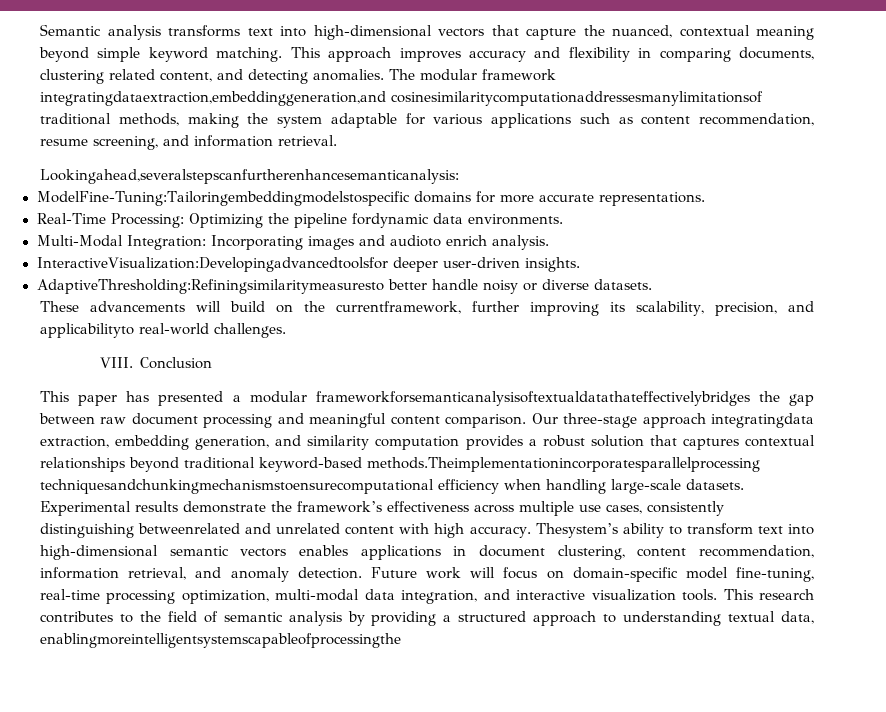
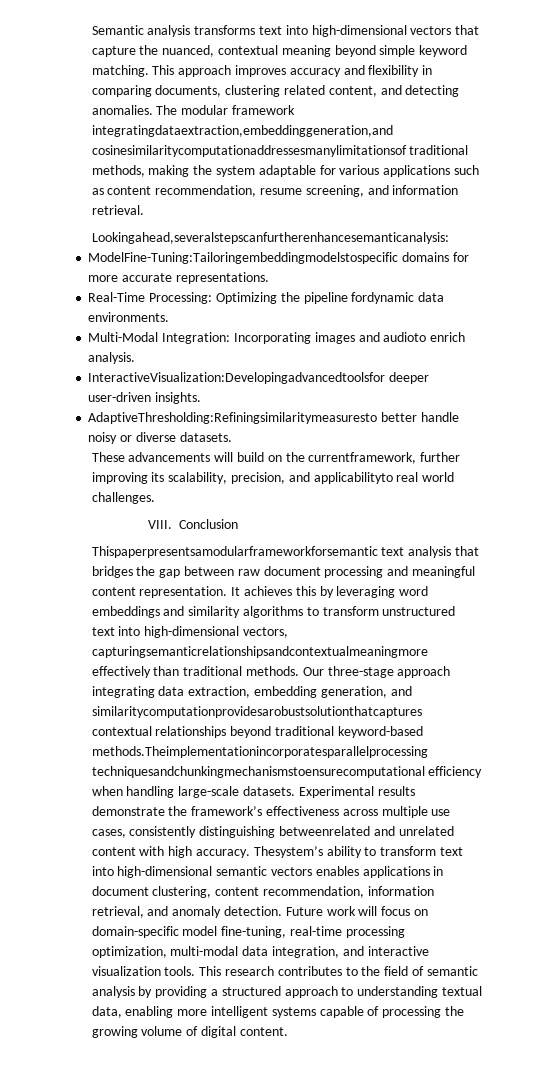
- These advancements will build on the currentframework, further improving its scalability, precision, and applicabilityto real-world challenges.
+ These advancements will build on the currentframework, further improving its scalability, precision, and applicabilityto real world challenges.
- This paper has presented a modular frameworkforsemanticanalysisoftextualdatathateffectivelybridges the gap between raw document processing and meaningful content comparison.
+ Thispaperpresentsamodularframeworkforsemantic text analysis that bridges the gap between raw document processing and meaningful content representation. It achieves this by leveraging word embeddings and similarity algorithms to transform unstructured text into high-dimensional vectors, capturingsemanticrelationshipsandcontextualmeaningmore effectively than traditional methods.
- Our three-stage approach integratingdata extraction, embedding generation, and similarity computation provides a robust solution that captures contextual relationships beyond traditional keyword-based methods.Theimplementationincorporatesparallelprocessing techniquesandchunkingmechanismstoensurecomputational efficiency when handling large-scale datasets.
+ Our three-stage approach integrating data extraction, embedding generation, and similaritycomputationprovidesarobustsolutionthatcaptures contextual relationships beyond traditional keyword-based methods.Theimplementationincorporatesparallelprocessing techniquesandchunkingmechanismstoensurecomputational efficiency when handling large-scale datasets.
- This research contributes to the field of semantic analysis by providing a structured approach to understanding textual data, enablingmoreintelligentsystemscapableofprocessingthe
+ This research contributes to the field of semantic analysis by providing a structured approach to understanding textual data, enabling more intelligent systems capable of processing the growing volume of digital content.

